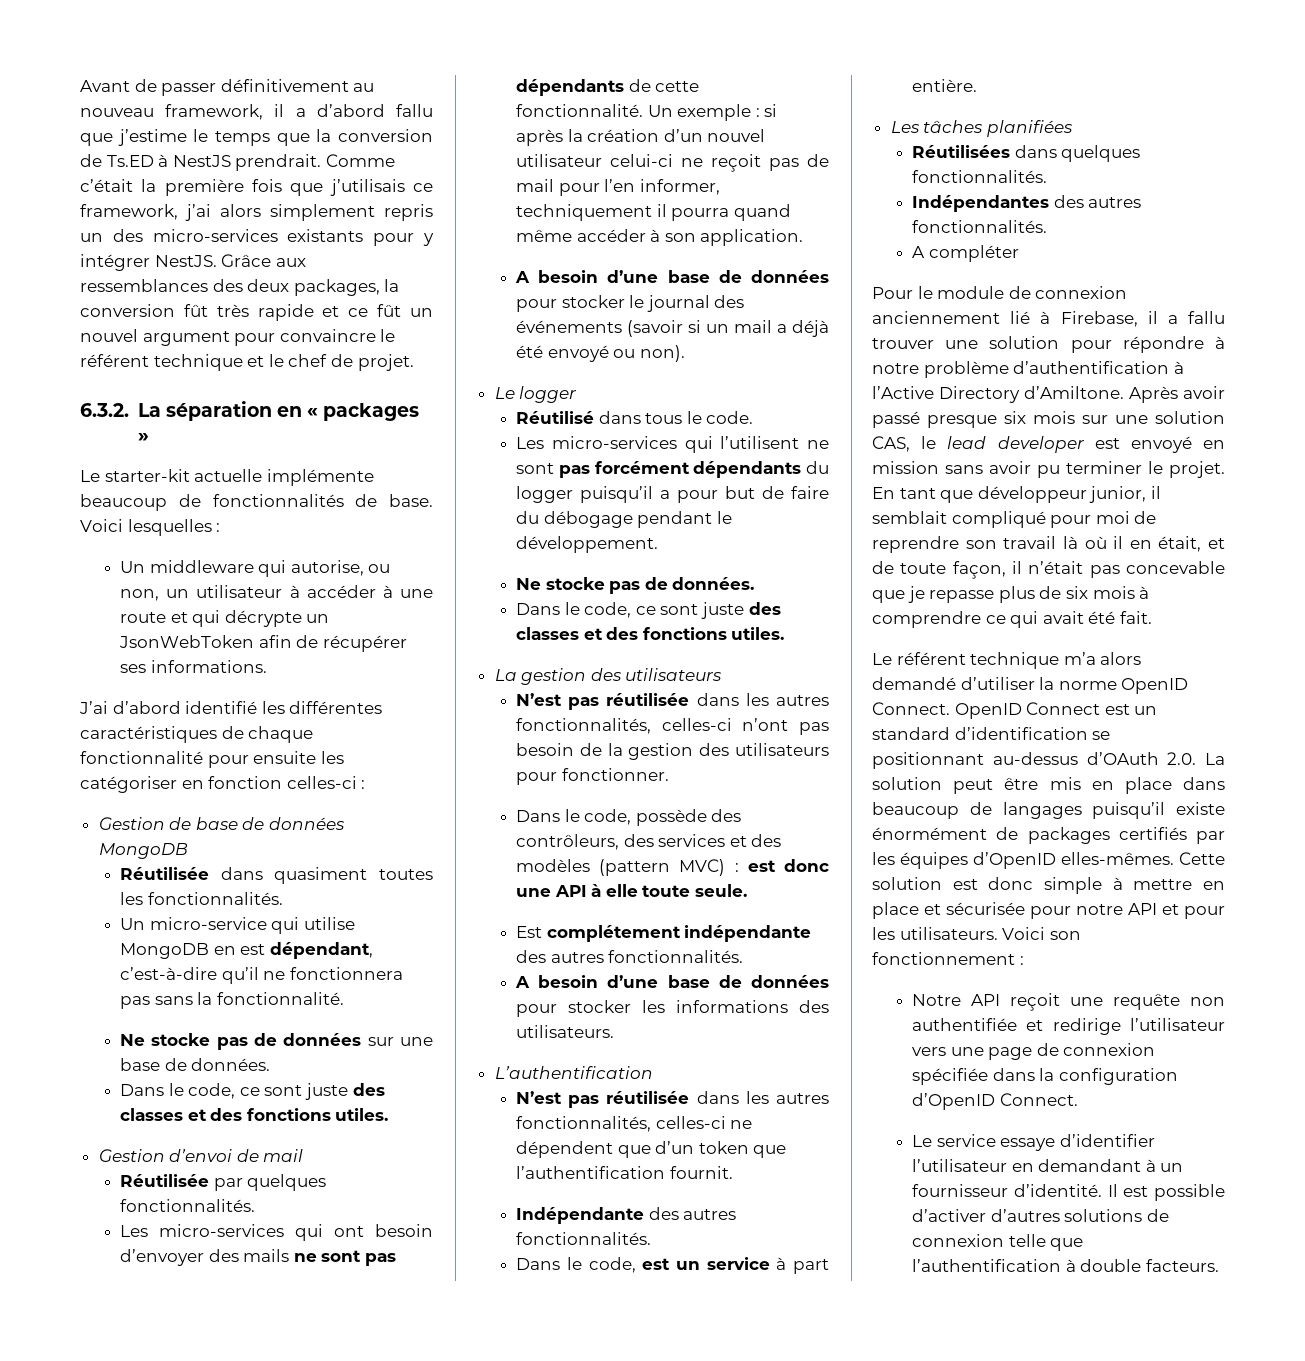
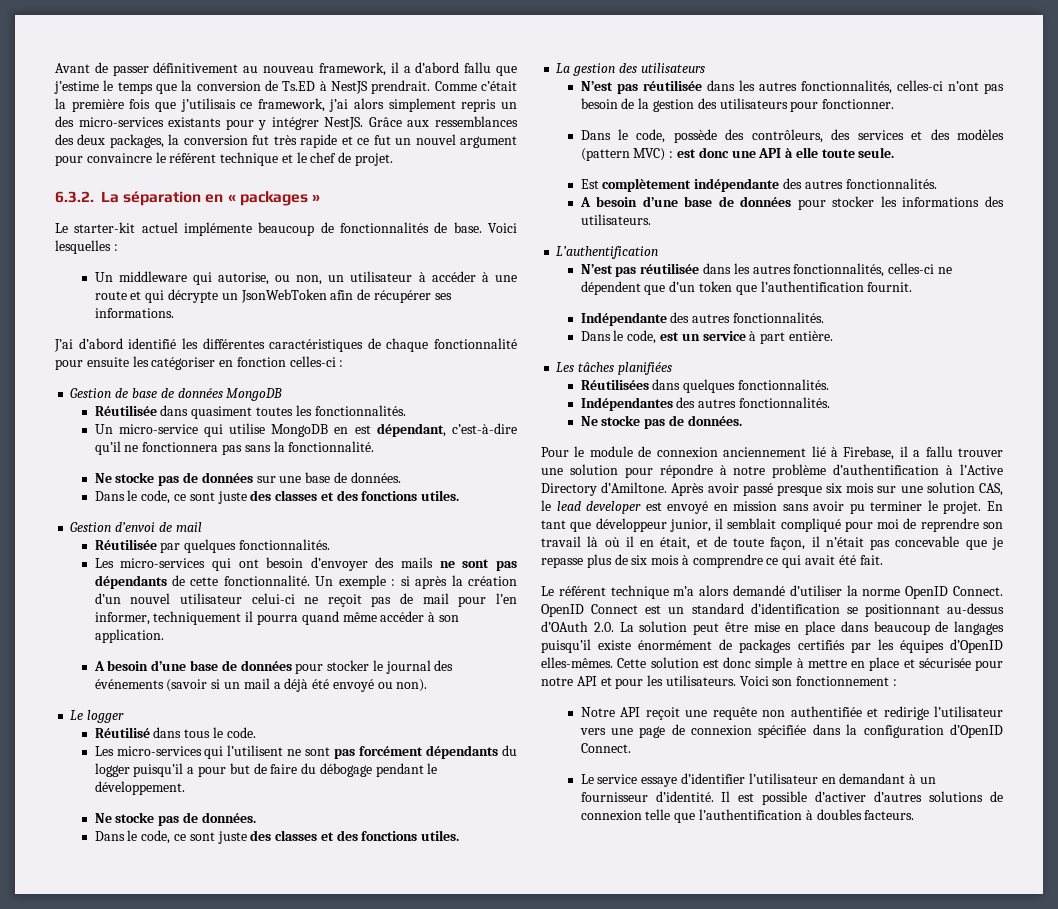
- Grâce aux ressemblances des deux packages, la conversion fût très rapide et ce fût un nouvel argument pour convaincre le référent technique et le chef de projet.
+ Grâce aux ressemblances des deux packages, la conversion fut très rapide et ce fut un nouvel argument pour convaincre le référent technique et le chef de projet.
- Le starter-kit actuelle implémente beaucoup de fonctionnalités de base.
+ Le starter-kit actuel implémente beaucoup de fonctionnalités de base.
- Est complétement indépendante des autres fonctionnalités.
+ Est complètement indépendante des autres fonctionnalités.
  Indépendantes des autres fonctionnalités.
- A compléter
+ Ne stocke pas de données.
- OpenID Connect est un standard d’identification se positionnant au-dessus d’OAuth 2.0. La solution peut être mis en place dans beaucoup de langages puisqu’il existe énormément de packages certifiés par les équipes d’OpenID elles-mêmes.
+ OpenID Connect est un standard d’identification se positionnant au-dessus d’OAuth 2.0. La solution peut être mise en place dans beaucoup de langages puisqu’il existe énormément de packages certifiés par les équipes d’OpenID elles-mêmes.
- Il est possible d’activer d’autres solutions de connexion telle que l’authentification à double facteurs.
+ Il est possible d’activer d’autres solutions de connexion telle que l’authentification à doubles facteurs.

